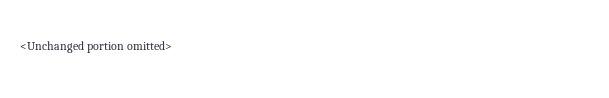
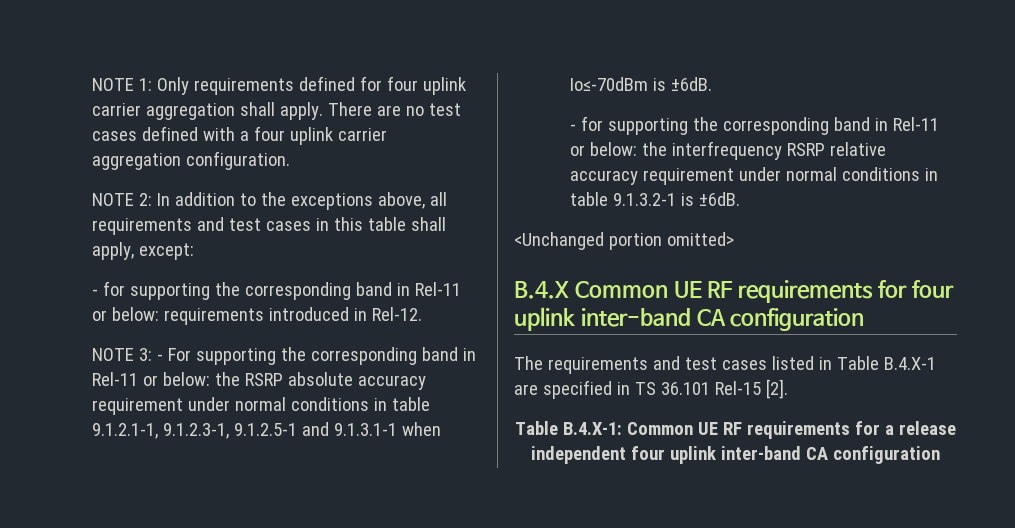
+ NOTE 1: Only requirements defined for four uplink carrier aggregation shall apply. There are no test cases defined with a four uplink carrier aggregation configuration.
+ NOTE 2: In addition to the exceptions above, all requirements and test cases in this table shall apply, except:
+ - for supporting the corresponding band in Rel-11 or below: requirements introduced in Rel-12.
+ NOTE 3: - For supporting the corresponding band in Rel-11 or below: the RSRP absolute accuracy requirement under normal conditions in table 9.1.2.1-1, 9.1.2.3-1, 9.1.2.5-1 and 9.1.3.1-1 when Io≤-70dBm is ±6dB.
+ - for supporting the corresponding band in Rel-11 or below: the interfrequency RSRP relative accuracy requirement under normal conditions in table 9.1.3.2-1 is ±6dB.
  <Unchanged portion omitted>
+ B.4.X Common UE RF requirements for four uplink inter-band CA configuration
+ The requirements and test cases listed in Table B.4.X-1 are specified in TS 36.101 Rel-15 [2].
+ Table B.4.X-1: Common UE RF requirements for a release independent four uplink inter-band CA configuration

